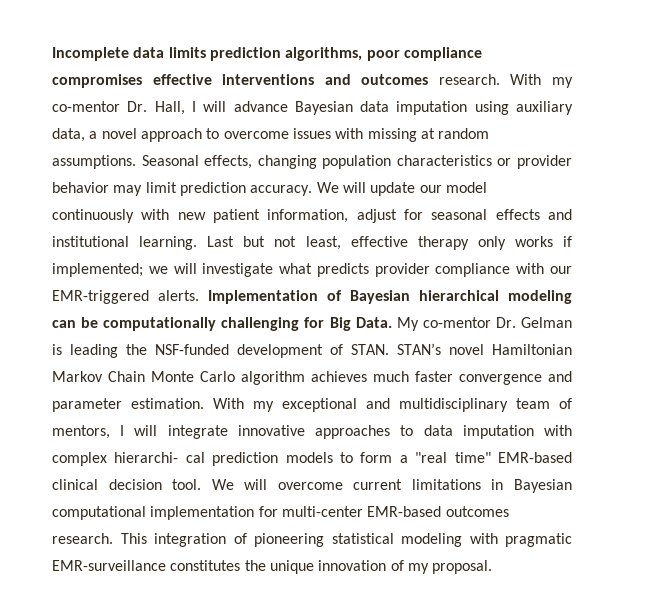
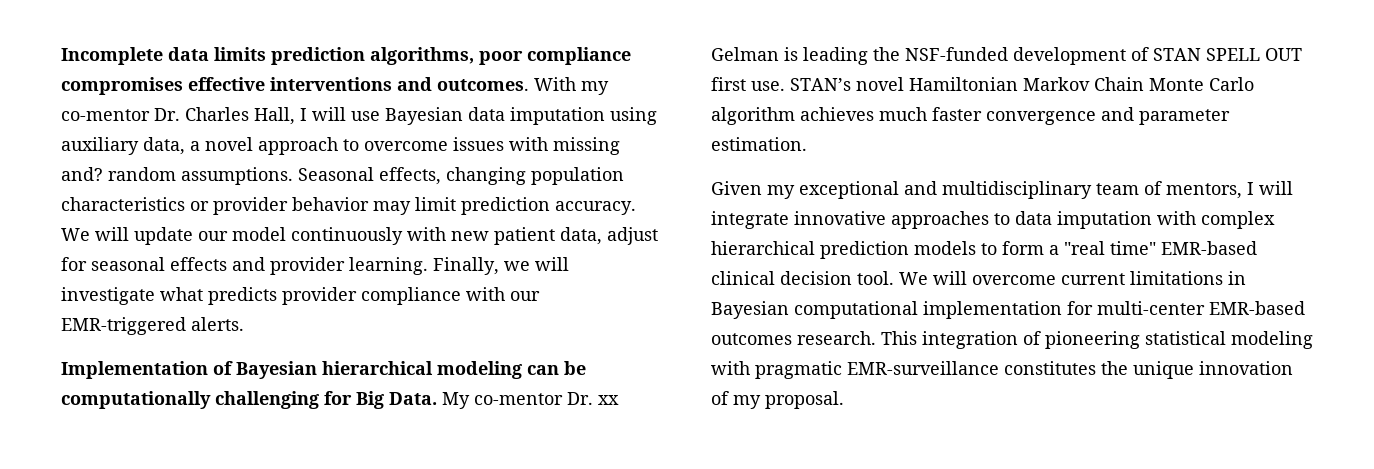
- Incomplete data limits prediction algorithms, poor compliance compromises effective interventions and outcomes research.
+ Incomplete data limits prediction algorithms, poor compliance compromises effective interventions and outcomes.
- With my co-mentor Dr. Hall, I will advance Bayesian data imputation using auxiliary data, a novel approach to overcome issues with missing at random assumptions.
+ With my co-mentor Dr. Charles Hall, I will use Bayesian data imputation using auxiliary data, a novel approach to overcome issues with missing and? random assumptions.
- We will update our model continuously with new patient information, adjust for seasonal effects and institutional learning. Last but not least, effective therapy only works if implemented; we will investigate what predicts provider compliance with our EMR-triggered alerts. Implementation of Bayesian hierarchical modeling can be computationally challenging for Big Data.
+ We will update our model continuously with new patient data, adjust for seasonal effects and provider learning. Finally, we will investigate what predicts provider compliance with our EMR-triggered alerts.
+ Implementation of Bayesian hierarchical modeling can be computationally challenging for Big Data.
- My co-mentor Dr. Gelman is leading the NSF-funded development of STAN.
+ My co-mentor Dr. xx Gelman is leading the NSF-funded development of STAN SPELL OUT first use.
- STAN’s novel Hamiltonian Markov Chain Monte Carlo algorithm achieves much faster convergence and parameter estimation. With my exceptional and multidisciplinary team of mentors, I will integrate innovative approaches to data imputation with complex hierarchi- cal prediction models to form a "real time" EMR-based clinical decision tool.
+ STAN’s novel Hamiltonian Markov Chain Monte Carlo algorithm achieves much faster convergence and parameter estimation.
+ Given my exceptional and multidisciplinary team of mentors, I will integrate innovative approaches to data imputation with complex hierarchical prediction models to form a "real time" EMR-based clinical decision tool.

